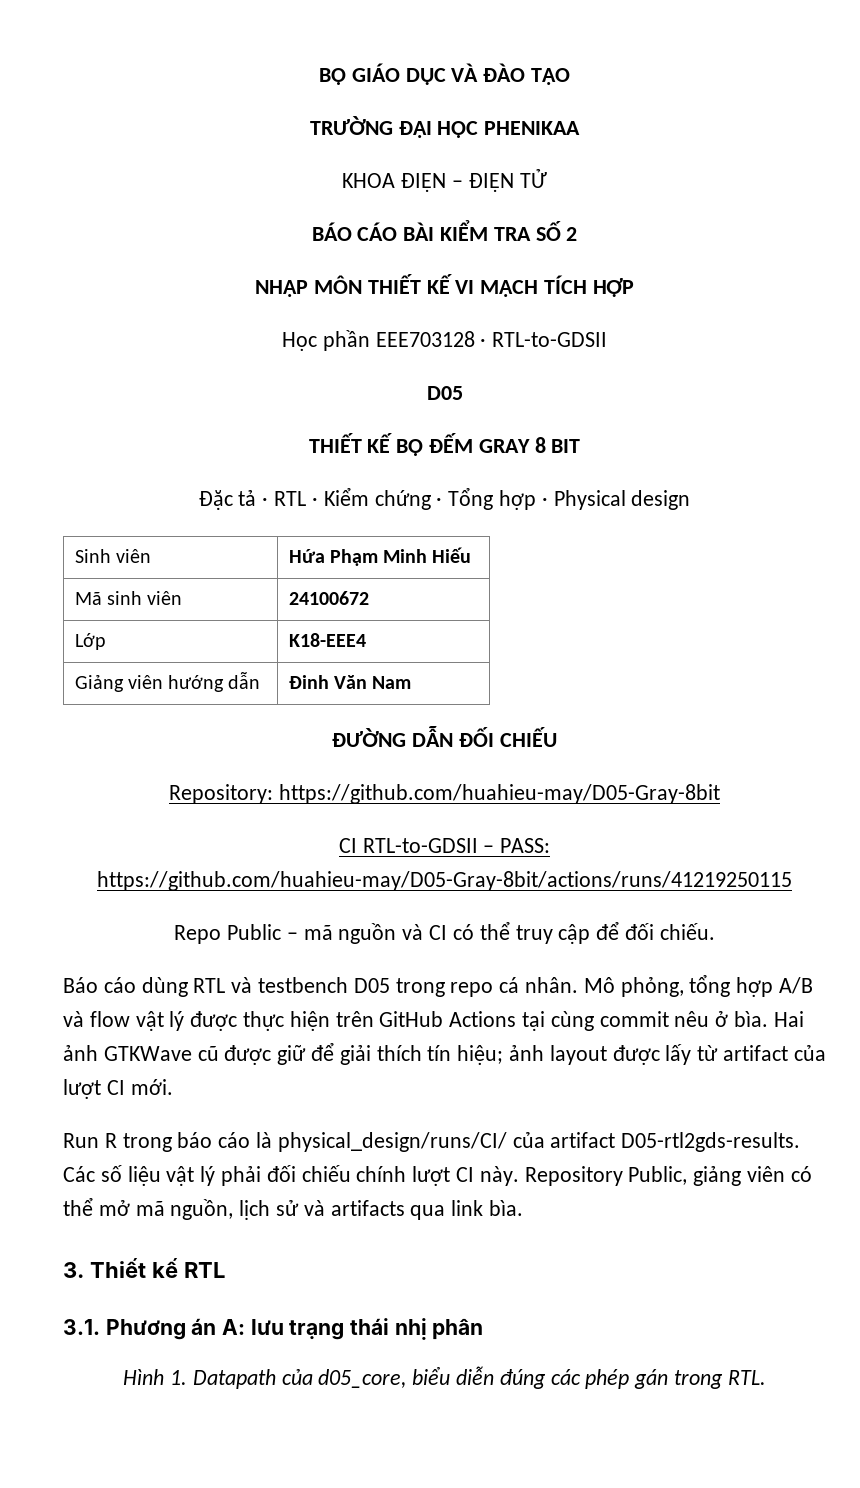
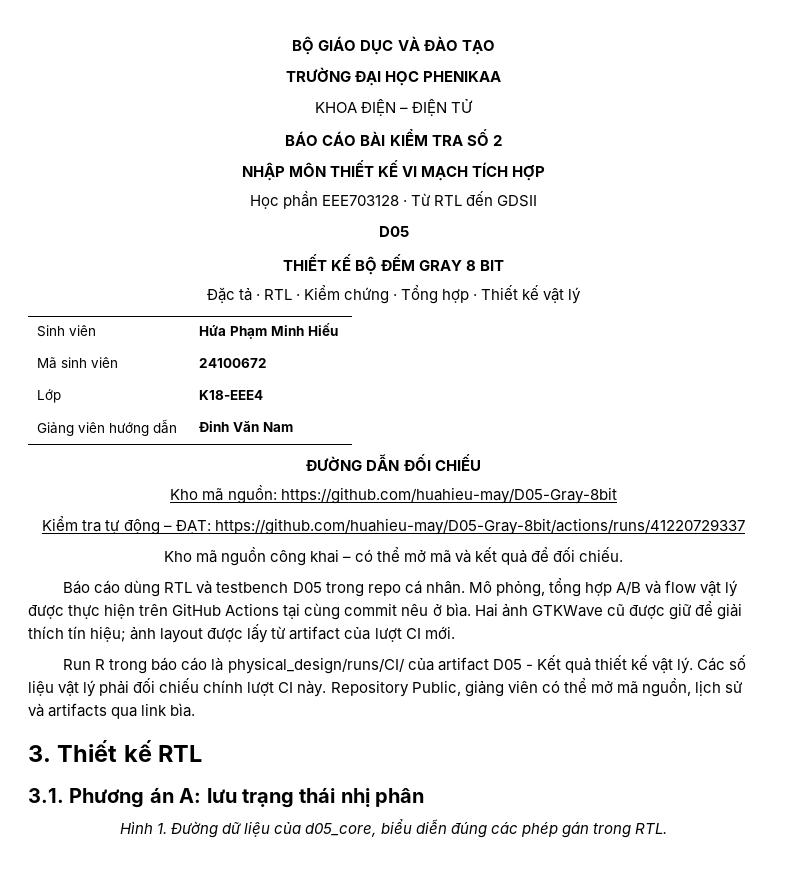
- Học phần EEE703128 · RTL-to-GDSII
+ Học phần EEE703128 · Từ RTL đến GDSII
- Đặc tả · RTL · Kiểm chứng · Tổng hợp · Physical design
+ Đặc tả · RTL · Kiểm chứng · Tổng hợp · Thiết kế vật lý
- Repository: https://github.com/huahieu-may/D05-Gray-8bit
- CI RTL-to-GDSII – PASS: https://github.com/huahieu-may/D05-Gray-8bit/actions/runs/41219250115
- Repo Public – mã nguồn và CI có thể truy cập để đối chiếu.
+ Kho mã nguồn: https://github.com/huahieu-may/D05-Gray-8bit
+ Kiểm tra tự động – ĐẠT: https://github.com/huahieu-may/D05-Gray-8bit/actions/runs/41220729337
+ Kho mã nguồn công khai – có thể mở mã và kết quả để đối chiếu.
- Run R trong báo cáo là physical_design/runs/CI/ của artifact D05-rtl2gds-results.
+ Run R trong báo cáo là physical_design/runs/CI/ của artifact D05 - Kết quả thiết kế vật lý.
- Hình 1. Datapath của d05_core, biểu diễn đúng các phép gán trong RTL.
+ Hình 1. Đường dữ liệu của d05_core, biểu diễn đúng các phép gán trong RTL.

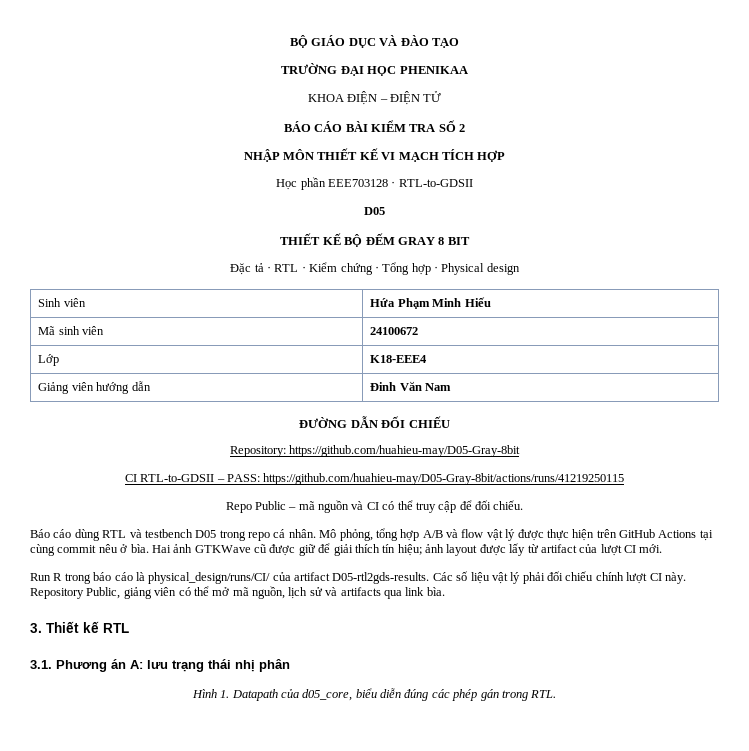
- Học phần EEE703128 · Từ RTL đến GDSII
+ Học phần EEE703128 · RTL-to-GDSII
- Đặc tả · RTL · Kiểm chứng · Tổng hợp · Thiết kế vật lý
+ Đặc tả · RTL · Kiểm chứng · Tổng hợp · Physical design
- Kho mã nguồn: https://github.com/huahieu-may/D05-Gray-8bit
- Kiểm tra tự động – ĐẠT: https://github.com/huahieu-may/D05-Gray-8bit/actions/runs/41220729337
- Kho mã nguồn công khai – có thể mở mã và kết quả để đối chiếu.
+ Repository: https://github.com/huahieu-may/D05-Gray-8bit
+ CI RTL-to-GDSII – PASS: https://github.com/huahieu-may/D05-Gray-8bit/actions/runs/41219250115
+ Repo Public – mã nguồn và CI có thể truy cập để đối chiếu.
- Run R trong báo cáo là physical_design/runs/CI/ của artifact D05 - Kết quả thiết kế vật lý.
+ Run R trong báo cáo là physical_design/runs/CI/ của artifact D05-rtl2gds-results.
- Hình 1. Đường dữ liệu của d05_core, biểu diễn đúng các phép gán trong RTL.
+ Hình 1. Datapath của d05_core, biểu diễn đúng các phép gán trong RTL.

